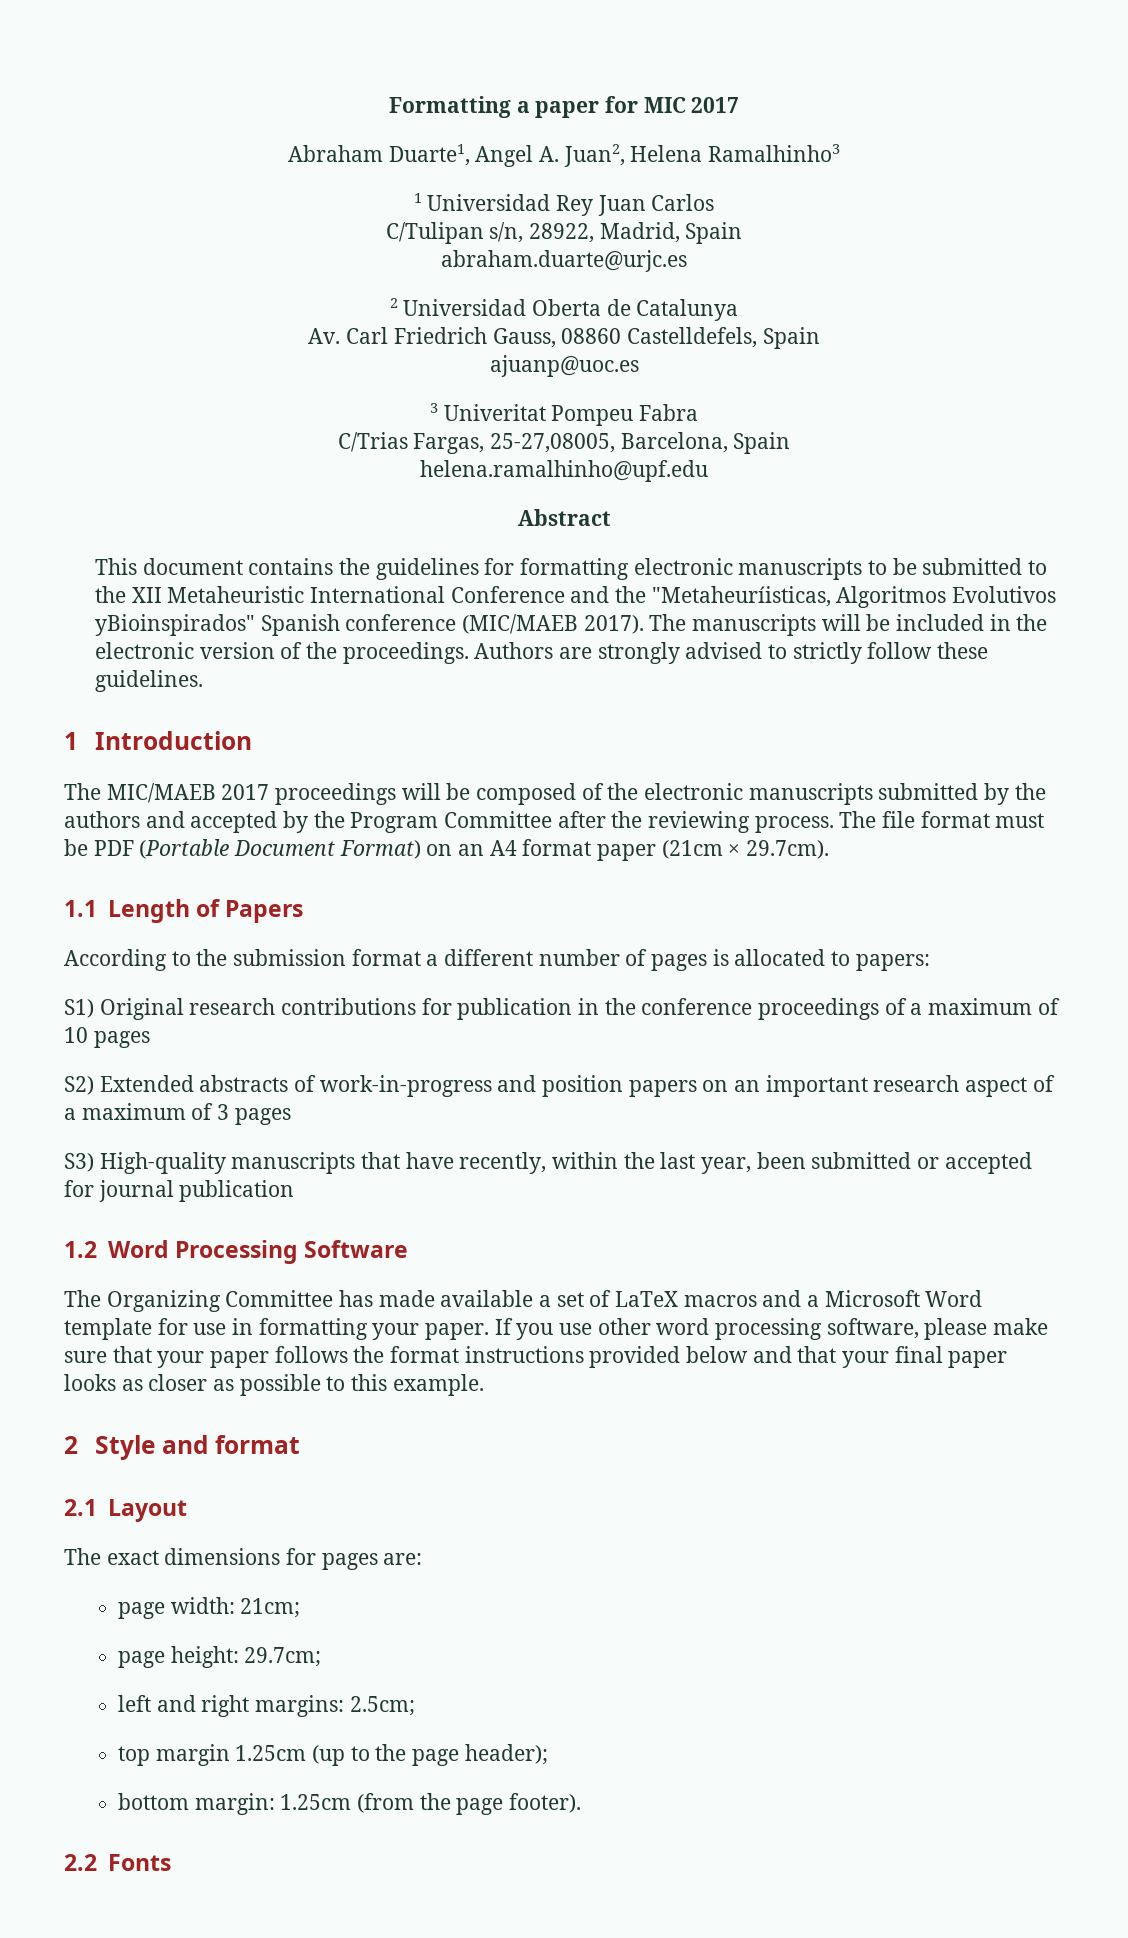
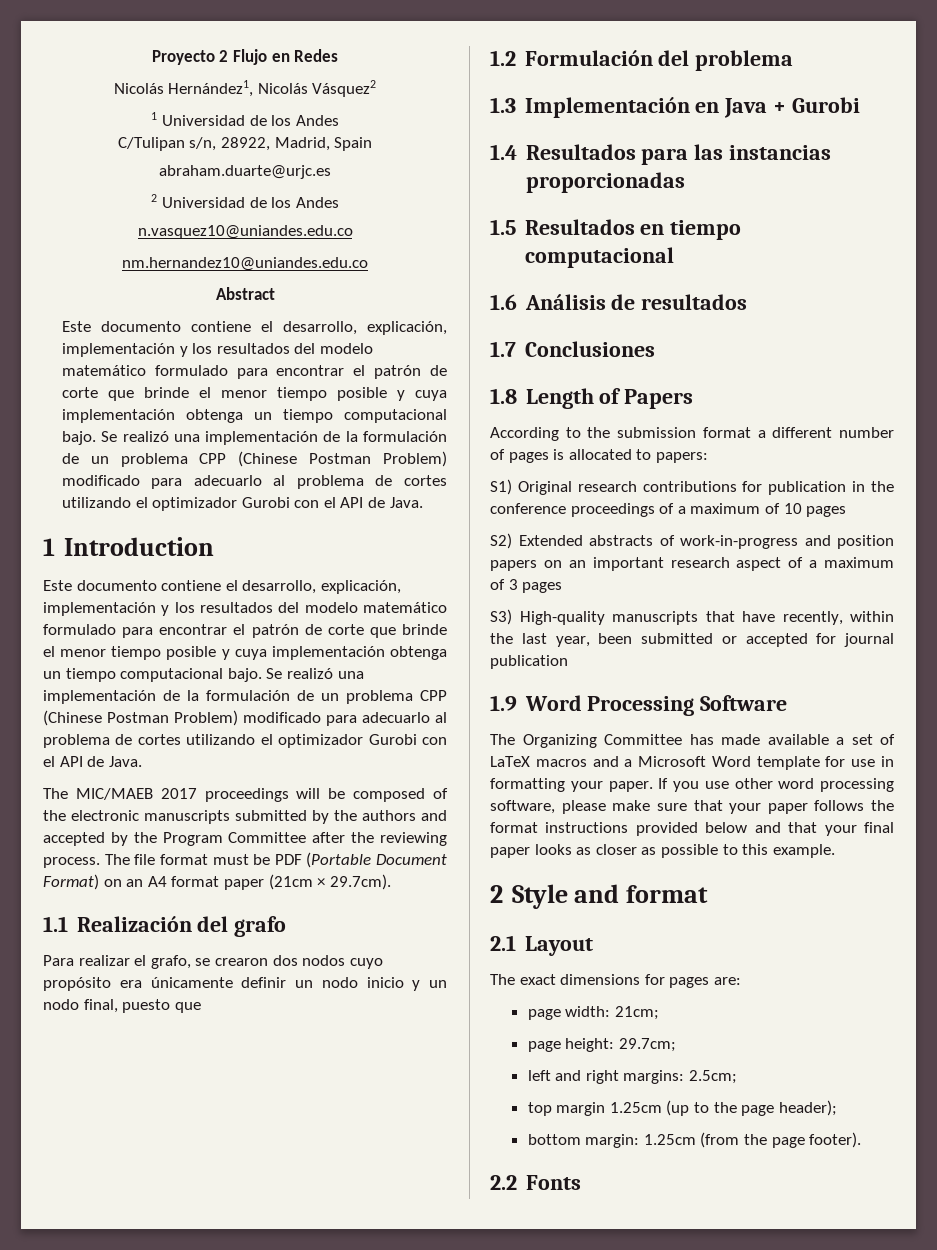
- Formatting a paper for MIC 2017
- Abraham Duarte1, Angel A. Juan2, Helena Ramalhinho3
+ Proyecto 2 Flujo en Redes
+ Nicolás Hernández1, Nicolás Vásquez2
- 1 Universidad Rey Juan Carlos
+ 1 Universidad de los Andes
- 2 Universidad Oberta de Catalunya
- Av. Carl Friedrich Gauss, 08860 Castelldefels, Spain
- ajuanp@uoc.es
- 3 Univeritat Pompeu Fabra
- C/Trias Fargas, 25-27,08005, Barcelona, Spain
- helena.ramalhinho@upf.edu
+ 2 Universidad de los Andes
+ n.vasquez10@uniandes.edu.co
+ nm.hernandez10@uniandes.edu.co
  Abstract
- This document contains the guidelines for formatting electronic manuscripts to be submitted to the XII Metaheuristic International Conference and the "Metaheuríisticas, Algoritmos Evolutivos yBioinspirados" Spanish conference (MIC/MAEB 2017). The manuscripts will be included in the electronic version of the proceedings. Authors are strongly advised to strictly follow these guidelines.
+ Este documento contiene el desarrollo, explicación, implementación y los resultados del modelo matemático formulado para encontrar el patrón de corte que brinde el menor tiempo posible y cuya implementación obtenga un tiempo computacional bajo. Se realizó una implementación de la formulación de un problema CPP (Chinese Postman Problem) modificado para adecuarlo al problema de cortes utilizando el optimizador Gurobi con el API de Java.
  1 Introduction
+ Este documento contiene el desarrollo, explicación, implementación y los resultados del modelo matemático formulado para encontrar el patrón de corte que brinde el menor tiempo posible y cuya implementación obtenga un tiempo computacional bajo. Se realizó una implementación de la formulación de un problema CPP (Chinese Postman Problem) modificado para adecuarlo al problema de cortes utilizando el optimizador Gurobi con el API de Java.
- 1.1 Length of Papers
+ 1.1 Realización del grafo
+ Para realizar el grafo, se crearon dos nodos cuyo propósito era únicamente definir un nodo inicio y un nodo final, puesto que
+ 1.2 Formulación del problema
+ 1.3 Implementación en Java + Gurobi
+ 1.4 Resultados para las instancias proporcionadas
+ 1.5 Resultados en tiempo computacional
+ 1.6 Análisis de resultados
+ 1.7 Conclusiones
+ 1.8 Length of Papers
- 1.2 Word Processing Software
+ 1.9 Word Processing Software

